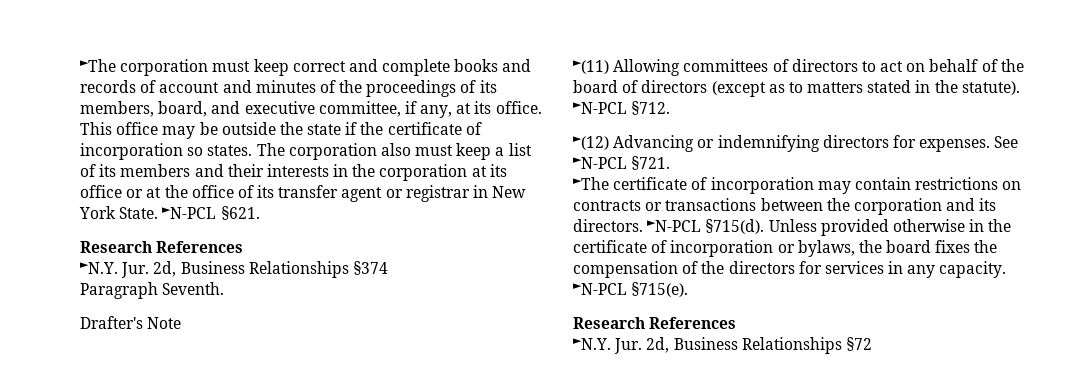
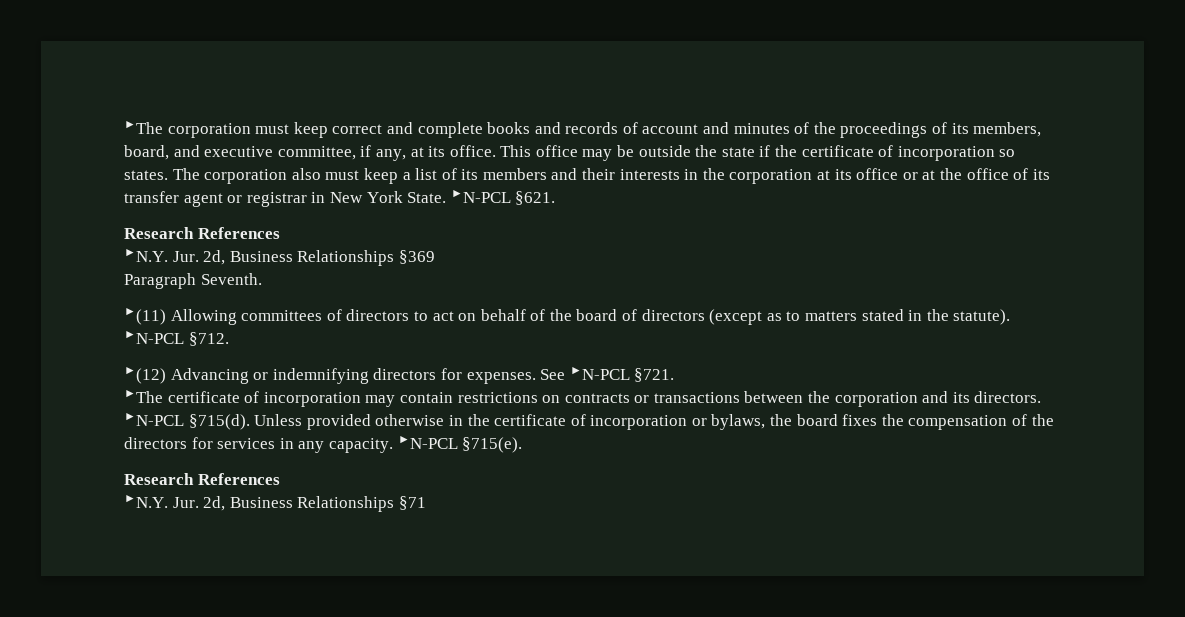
- ►N.Y. Jur. 2d, Business Relationships §374
+ ►N.Y. Jur. 2d, Business Relationships §369
- Drafter's Note
- ►N.Y. Jur. 2d, Business Relationships §72
+ ►N.Y. Jur. 2d, Business Relationships §71

